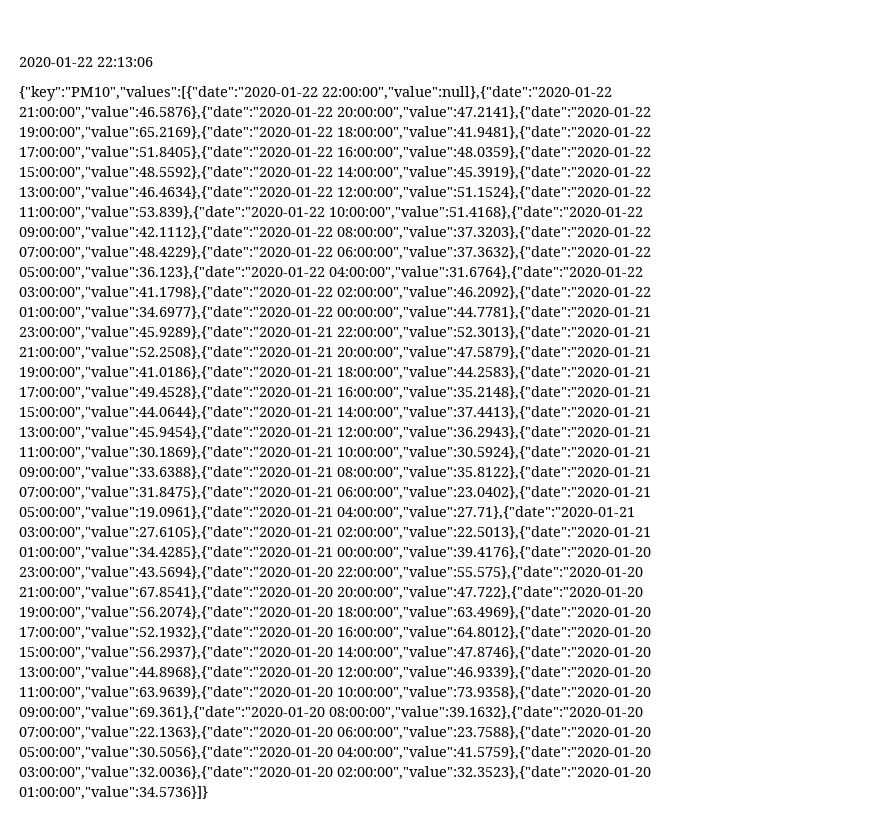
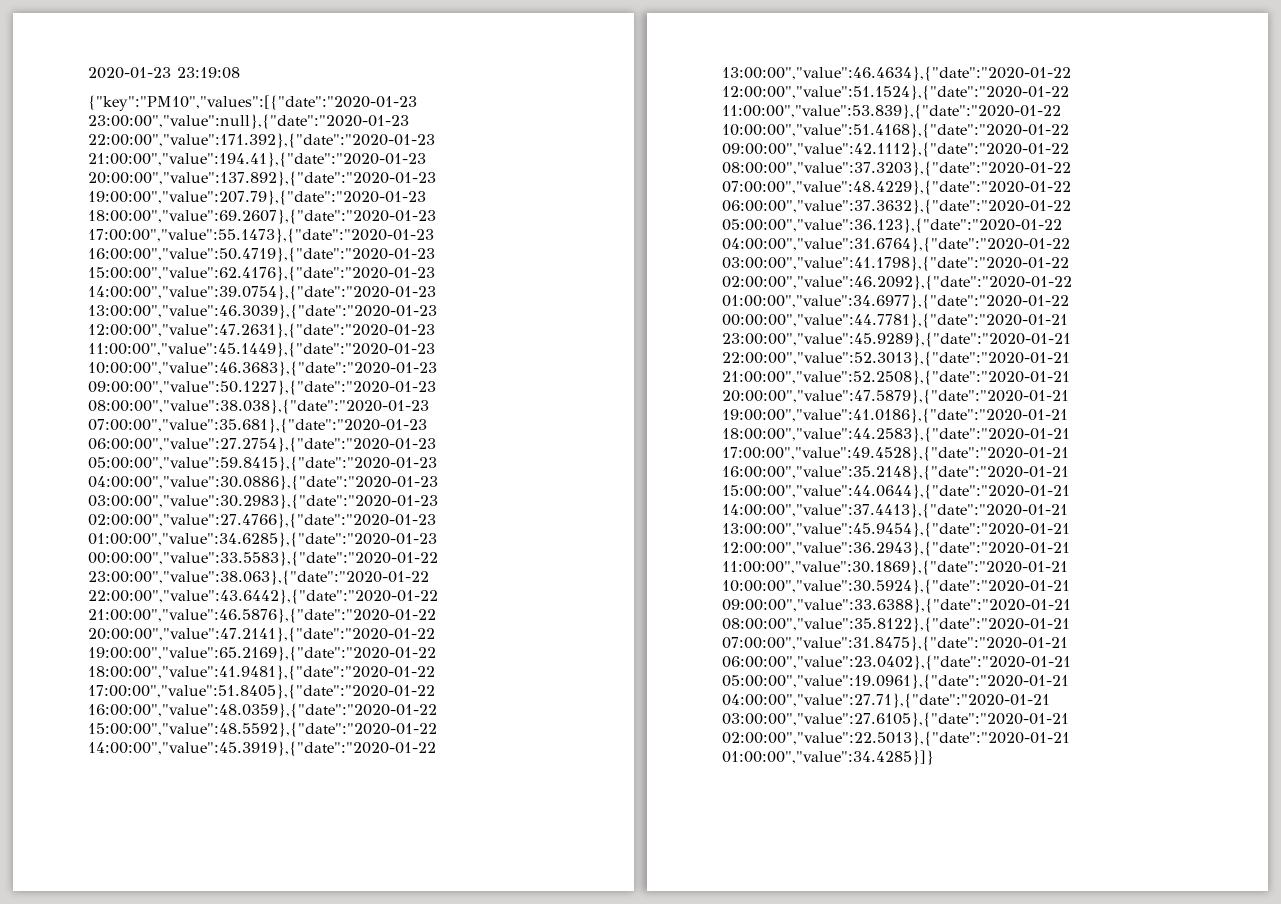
- 2020-01-22 22:13:06
- {"key":"PM10","values":[{"date":"2020-01-22 22:00:00","value":null},{"date":"2020-01-22 21:00:00","value":46.5876},{"date":"2020-01-22 20:00:00","value":47.2141},{"date":"2020-01-22 19:00:00","value":65.2169},{"date":"2020-01-22 18:00:00","value":41.9481},{"date":"2020-01-22 17:00:00","value":51.8405},{"date":"2020-01-22 16:00:00","value":48.0359},{"date":"2020-01-22 15:00:00","value":48.5592},{"date":"2020-01-22 14:00:00","value":45.3919},{"date":"2020-01-22 13:00:00","value":46.4634},{"date":"2020-01-22 12:00:00","value":51.1524},{"date":"2020-01-22 11:00:00","value":53.839},{"date":"2020-01-22 10:00:00","value":51.4168},{"date":"2020-01-22 09:00:00","value":42.1112},{"date":"2020-01-22 08:00:00","value":37.3203},{"date":"2020-01-22 07:00:00","value":48.4229},{"date":"2020-01-22 06:00:00","value":37.3632},{"date":"2020-01-22 05:00:00","value":36.123},{"date":"2020-01-22 04:00:00","value":31.6764},{"date":"2020-01-22 03:00:00","value":41.1798},{"date":"2020-01-22 02:00:00","value":46.2092},{"date":"2020-01-22 01:00:00","value":34.6977},{"date":"2020-01-22 00:00:00","value":44.7781},{"date":"2020-01-21 23:00:00","value":45.9289},{"date":"2020-01-21 22:00:00","value":52.3013},{"date":"2020-01-21 21:00:00","value":52.2508},{"date":"2020-01-21 20:00:00","value":47.5879},{"date":"2020-01-21 19:00:00","value":41.0186},{"date":"2020-01-21 18:00:00","value":44.2583},{"date":"2020-01-21 17:00:00","value":49.4528},{"date":"2020-01-21 16:00:00","value":35.2148},{"date":"2020-01-21 15:00:00","value":44.0644},{"date":"2020-01-21 14:00:00","value":37.4413},{"date":"2020-01-21 13:00:00","value":45.9454},{"date":"2020-01-21 12:00:00","value":36.2943},{"date":"2020-01-21 11:00:00","value":30.1869},{"date":"2020-01-21 10:00:00","value":30.5924},{"date":"2020-01-21 09:00:00","value":33.6388},{"date":"2020-01-21 08:00:00","value":35.8122},{"date":"2020-01-21 07:00:00","value":31.8475},{"date":"2020-01-21 06:00:00","value":23.0402},{"date":"2020-01-21 05:00:00","value":19.0961},{"date":"2020-01-21 04:00:00","value":27.71},{"date":"2020-01-21 03:00:00","value":27.6105},{"date":"2020-01-21 02:00:00","value":22.5013},{"date":"2020-01-21 01:00:00","value":34.4285},{"date":"2020-01-21 00:00:00","value":39.4176},{"date":"2020-01-20 23:00:00","value":43.5694},{"date":"2020-01-20 22:00:00","value":55.575},{"date":"2020-01-20 21:00:00","value":67.8541},{"date":"2020-01-20 20:00:00","value":47.722},{"date":"2020-01-20 19:00:00","value":56.2074},{"date":"2020-01-20 18:00:00","value":63.4969},{"date":"2020-01-20 17:00:00","value":52.1932},{"date":"2020-01-20 16:00:00","value":64.8012},{"date":"2020-01-20 15:00:00","value":56.2937},{"date":"2020-01-20 14:00:00","value":47.8746},{"date":"2020-01-20 13:00:00","value":44.8968},{"date":"2020-01-20 12:00:00","value":46.9339},{"date":"2020-01-20 11:00:00","value":63.9639},{"date":"2020-01-20 10:00:00","value":73.9358},{"date":"2020-01-20 09:00:00","value":69.361},{"date":"2020-01-20 08:00:00","value":39.1632},{"date":"2020-01-20 07:00:00","value":22.1363},{"date":"2020-01-20 06:00:00","value":23.7588},{"date":"2020-01-20 05:00:00","value":30.5056},{"date":"2020-01-20 04:00:00","value":41.5759},{"date":"2020-01-20 03:00:00","value":32.0036},{"date":"2020-01-20 02:00:00","value":32.3523},{"date":"2020-01-20 01:00:00","value":34.5736}]}
+ 2020-01-23 23:19:08
+ {"key":"PM10","values":[{"date":"2020-01-23 23:00:00","value":null},{"date":"2020-01-23 22:00:00","value":171.392},{"date":"2020-01-23 21:00:00","value":194.41},{"date":"2020-01-23 20:00:00","value":137.892},{"date":"2020-01-23 19:00:00","value":207.79},{"date":"2020-01-23 18:00:00","value":69.2607},{"date":"2020-01-23 17:00:00","value":55.1473},{"date":"2020-01-23 16:00:00","value":50.4719},{"date":"2020-01-23 15:00:00","value":62.4176},{"date":"2020-01-23 14:00:00","value":39.0754},{"date":"2020-01-23 13:00:00","value":46.3039},{"date":"2020-01-23 12:00:00","value":47.2631},{"date":"2020-01-23 11:00:00","value":45.1449},{"date":"2020-01-23 10:00:00","value":46.3683},{"date":"2020-01-23 09:00:00","value":50.1227},{"date":"2020-01-23 08:00:00","value":38.038},{"date":"2020-01-23 07:00:00","value":35.681},{"date":"2020-01-23 06:00:00","value":27.2754},{"date":"2020-01-23 05:00:00","value":59.8415},{"date":"2020-01-23 04:00:00","value":30.0886},{"date":"2020-01-23 03:00:00","value":30.2983},{"date":"2020-01-23 02:00:00","value":27.4766},{"date":"2020-01-23 01:00:00","value":34.6285},{"date":"2020-01-23 00:00:00","value":33.5583},{"date":"2020-01-22 23:00:00","value":38.063},{"date":"2020-01-22 22:00:00","value":43.6442},{"date":"2020-01-22 21:00:00","value":46.5876},{"date":"2020-01-22 20:00:00","value":47.2141},{"date":"2020-01-22 19:00:00","value":65.2169},{"date":"2020-01-22 18:00:00","value":41.9481},{"date":"2020-01-22 17:00:00","value":51.8405},{"date":"2020-01-22 16:00:00","value":48.0359},{"date":"2020-01-22 15:00:00","value":48.5592},{"date":"2020-01-22 14:00:00","value":45.3919},{"date":"2020-01-22 13:00:00","value":46.4634},{"date":"2020-01-22 12:00:00","value":51.1524},{"date":"2020-01-22 11:00:00","value":53.839},{"date":"2020-01-22 10:00:00","value":51.4168},{"date":"2020-01-22 09:00:00","value":42.1112},{"date":"2020-01-22 08:00:00","value":37.3203},{"date":"2020-01-22 07:00:00","value":48.4229},{"date":"2020-01-22 06:00:00","value":37.3632},{"date":"2020-01-22 05:00:00","value":36.123},{"date":"2020-01-22 04:00:00","value":31.6764},{"date":"2020-01-22 03:00:00","value":41.1798},{"date":"2020-01-22 02:00:00","value":46.2092},{"date":"2020-01-22 01:00:00","value":34.6977},{"date":"2020-01-22 00:00:00","value":44.7781},{"date":"2020-01-21 23:00:00","value":45.9289},{"date":"2020-01-21 22:00:00","value":52.3013},{"date":"2020-01-21 21:00:00","value":52.2508},{"date":"2020-01-21 20:00:00","value":47.5879},{"date":"2020-01-21 19:00:00","value":41.0186},{"date":"2020-01-21 18:00:00","value":44.2583},{"date":"2020-01-21 17:00:00","value":49.4528},{"date":"2020-01-21 16:00:00","value":35.2148},{"date":"2020-01-21 15:00:00","value":44.0644},{"date":"2020-01-21 14:00:00","value":37.4413},{"date":"2020-01-21 13:00:00","value":45.9454},{"date":"2020-01-21 12:00:00","value":36.2943},{"date":"2020-01-21 11:00:00","value":30.1869},{"date":"2020-01-21 10:00:00","value":30.5924},{"date":"2020-01-21 09:00:00","value":33.6388},{"date":"2020-01-21 08:00:00","value":35.8122},{"date":"2020-01-21 07:00:00","value":31.8475},{"date":"2020-01-21 06:00:00","value":23.0402},{"date":"2020-01-21 05:00:00","value":19.0961},{"date":"2020-01-21 04:00:00","value":27.71},{"date":"2020-01-21 03:00:00","value":27.6105},{"date":"2020-01-21 02:00:00","value":22.5013},{"date":"2020-01-21 01:00:00","value":34.4285}]}

